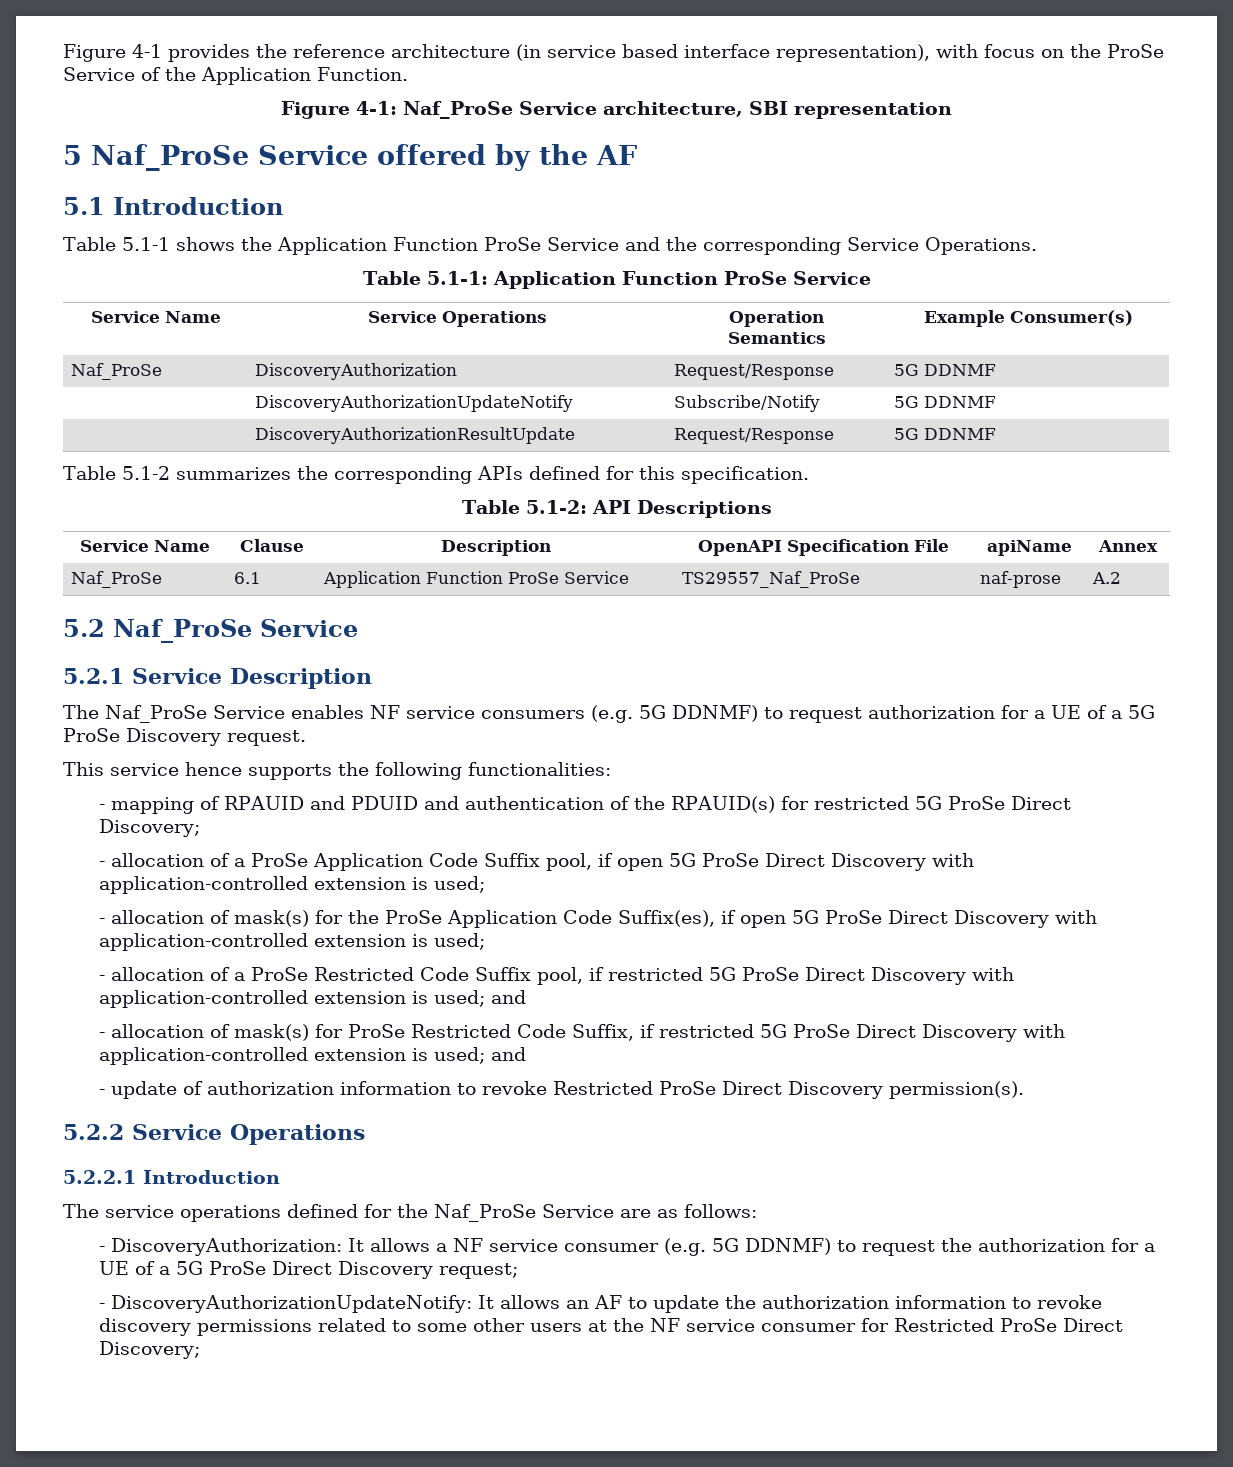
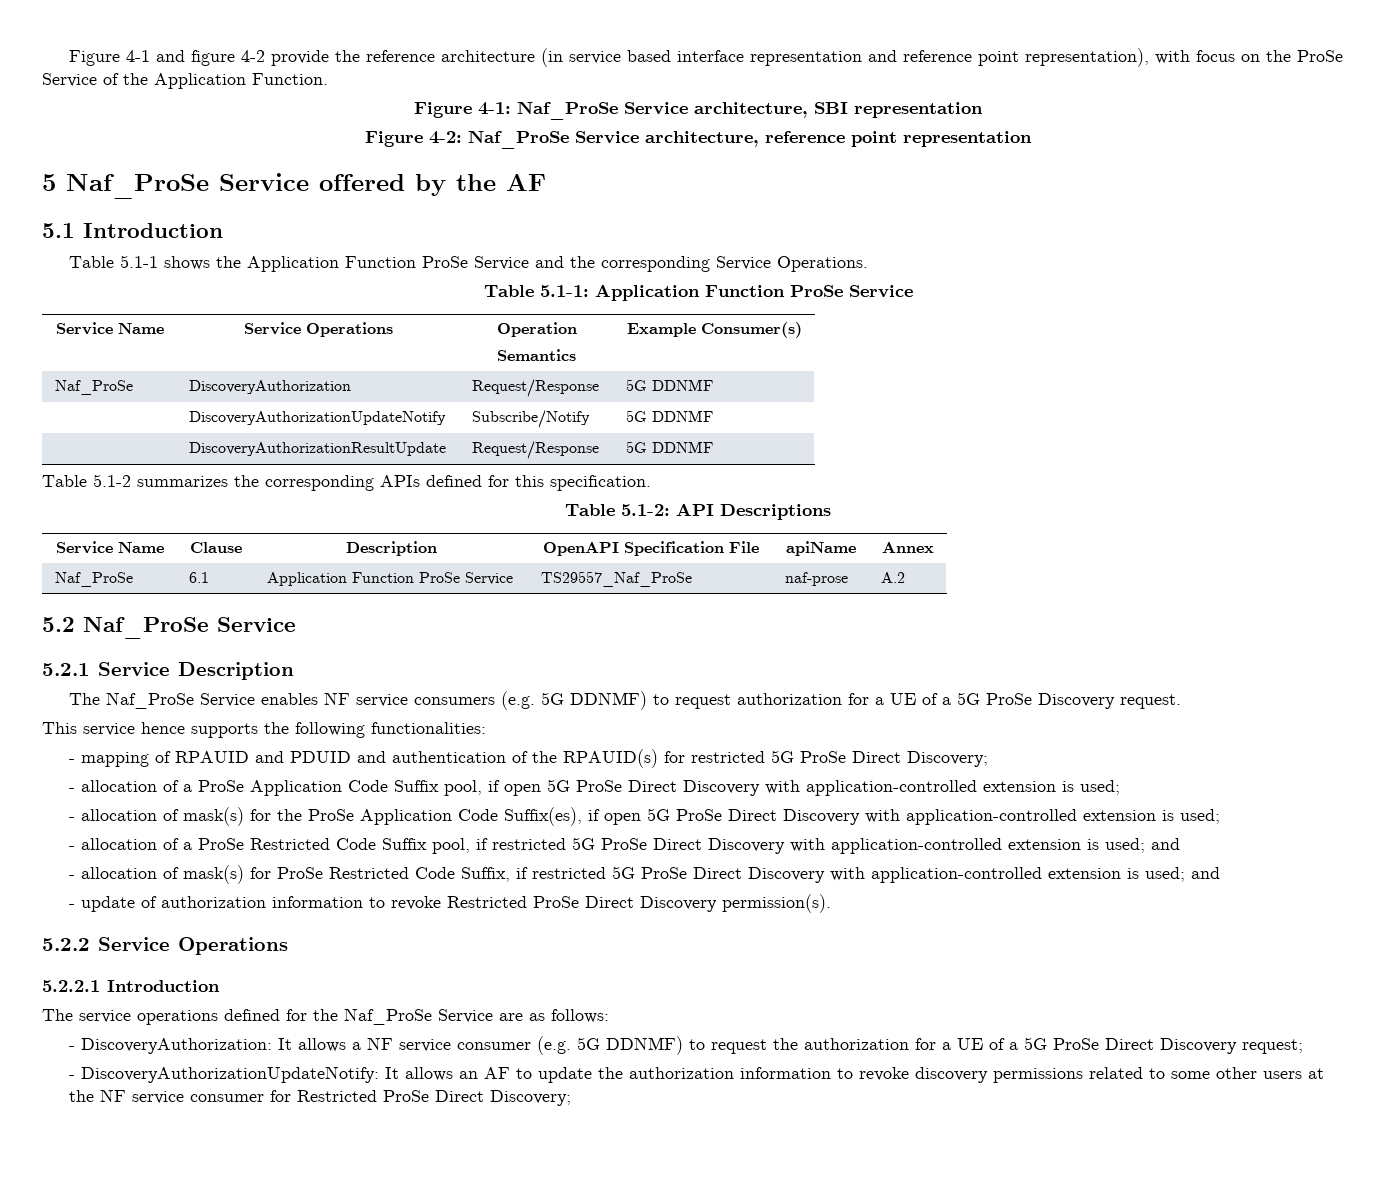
- Figure 4-1 provides the reference architecture (in service based interface representation), with focus on the ProSe Service of the Application Function.
+ Figure 4-1 and figure 4-2 provide the reference architecture (in service based interface representation and reference point representation), with focus on the ProSe Service of the Application Function.
+ Figure 4-2: Naf_ProSe Service architecture, reference point representation

